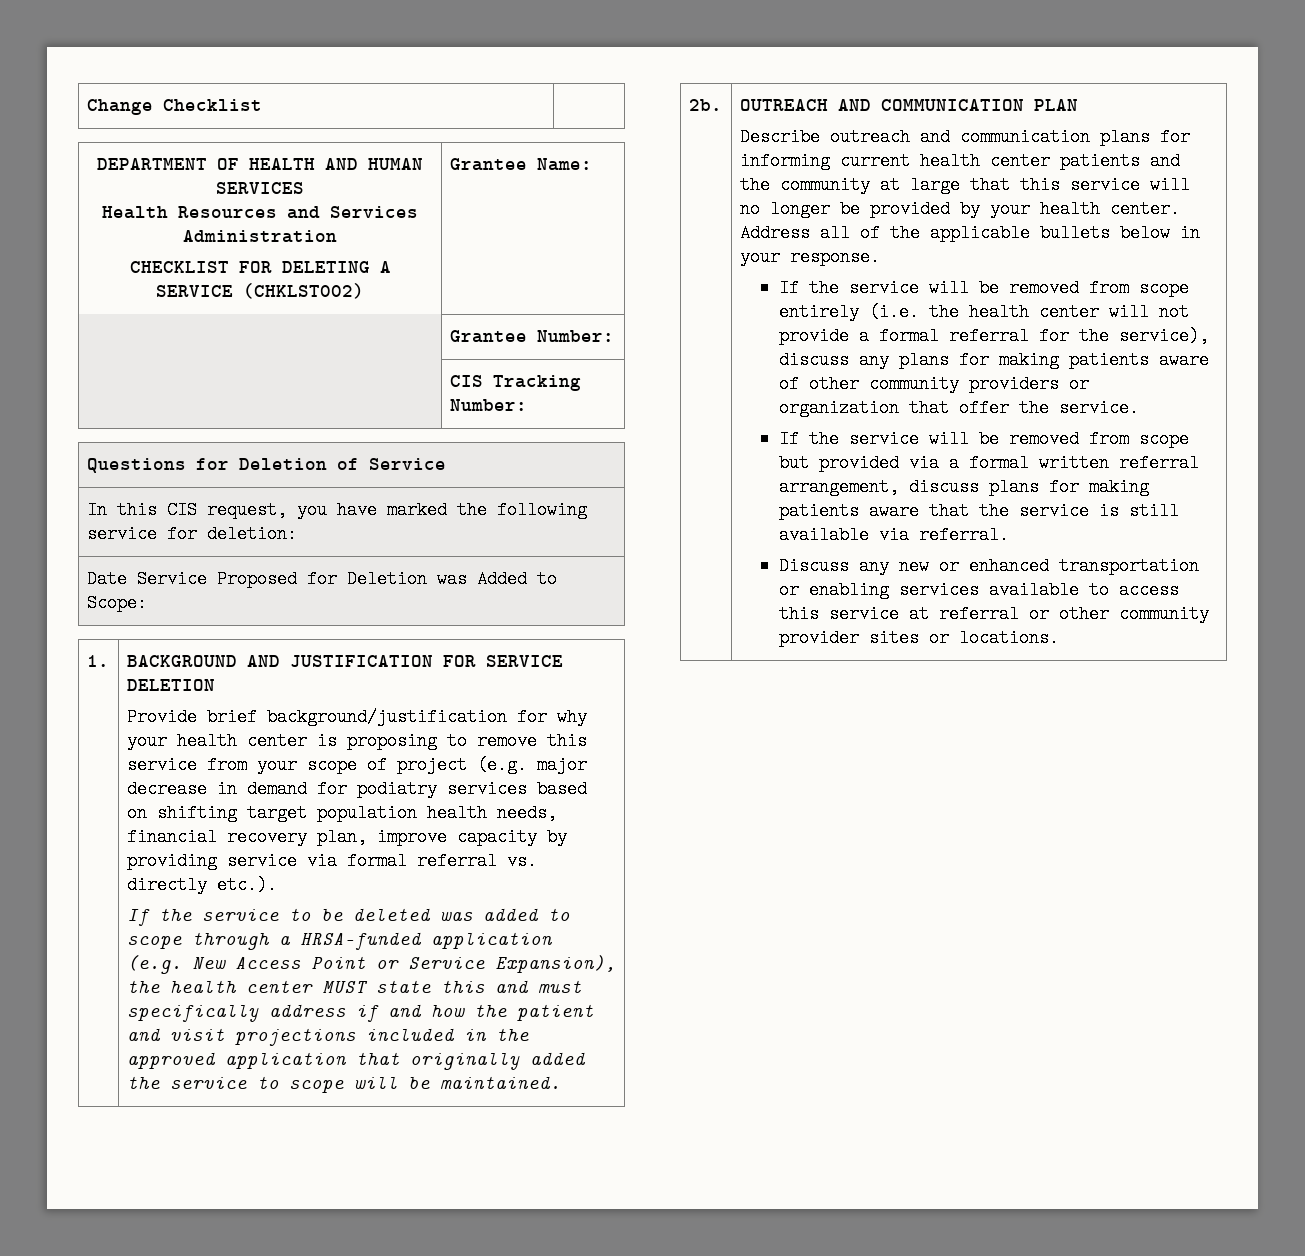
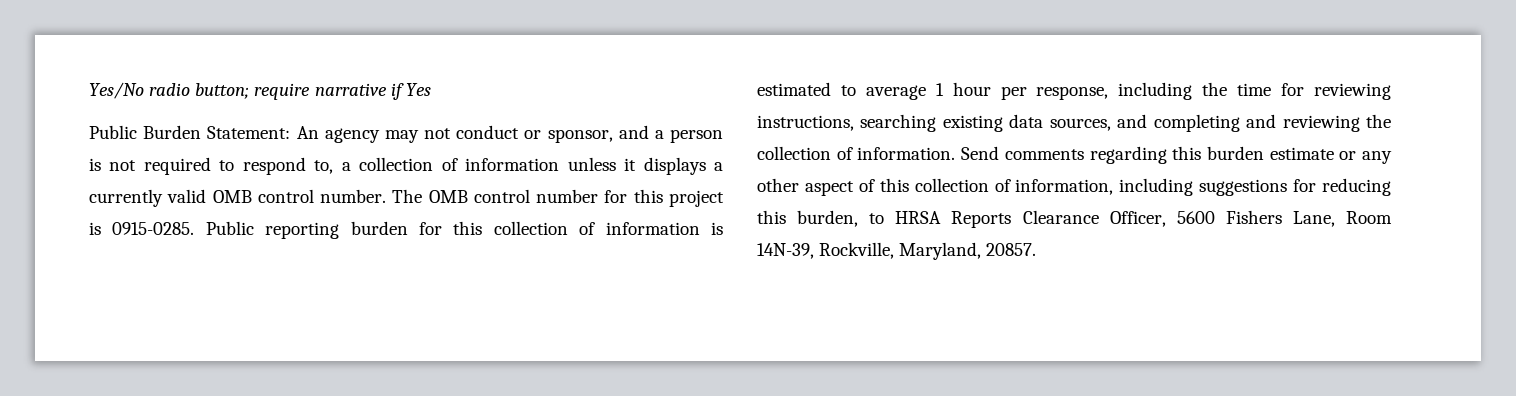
- Change Checklist |
- DEPARTMENT OF HEALTH AND HUMAN SERVICES
- Health Resources and Services Administration
- CHECKLIST FOR DELETING A SERVICE (CHKLST002) | Grantee Name:
- | Grantee Number:
- | CIS Tracking Number:
- Questions for Deletion of Service
- In this CIS request, you have marked the following service for deletion:
- Date Service Proposed for Deletion was Added to Scope:
- 1. | BACKGROUND AND JUSTIFICATION FOR SERVICE DELETION
- Provide brief background/justification for why your health center is proposing to remove this service from your scope of project (e.g. major decrease in demand for podiatry services based on shifting target population health needs, financial recovery plan, improve capacity by providing service via formal referral vs. directly etc.).
- If the service to be deleted was added to scope through a HRSA-funded application (e.g. New Access Point or Service Expansion), the health center MUST state this and must specifically address if and how the patient and visit projections included in the approved application that originally added the service to scope will be maintained.
- 2b. | OUTREACH AND COMMUNICATION PLAN
- Describe outreach and communication plans for informing current health center patients and the community at large that this service will no longer be provided by your health center. Address all of the applicable bullets below in your response.
- If the service will be removed from scope entirely (i.e. the health center will not provide a formal referral for the service), discuss any plans for making patients aware of other community providers or organization that offer the service.
- If the service will be removed from scope but provided via a formal written referral arrangement, discuss plans for making patients aware that the service is still available via referral.
- Discuss any new or enhanced transportation or enabling services available to access this service at referral or other community provider sites or locations.
+ Yes/No radio button; require narrative if Yes
+ Public Burden Statement: An agency may not conduct or sponsor, and a person is not required to respond to, a collection of information unless it displays a currently valid OMB control number. The OMB control number for this project is 0915-0285. Public reporting burden for this collection of information is estimated to average 1 hour per response, including the time for reviewing instructions, searching existing data sources, and completing and reviewing the collection of information. Send comments regarding this burden estimate or any other aspect of this collection of information, including suggestions for reducing this burden, to HRSA Reports Clearance Officer, 5600 Fishers Lane, Room 14N-39, Rockville, Maryland, 20857.

